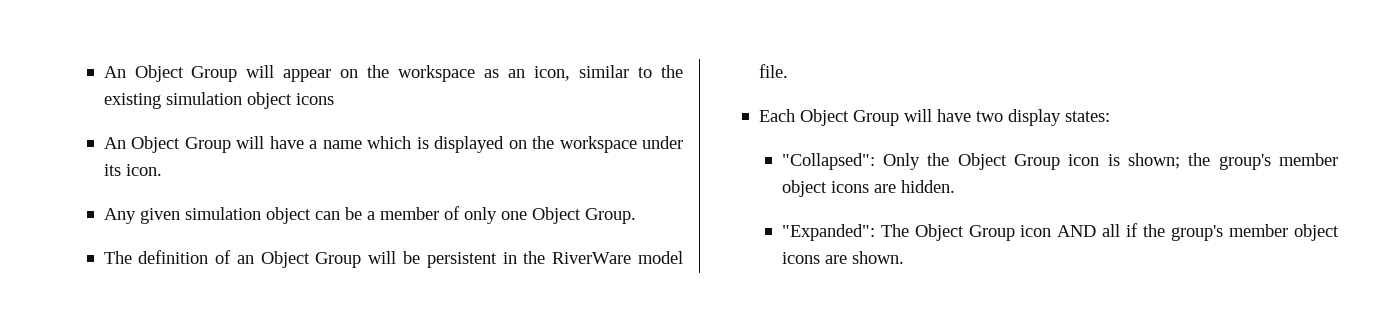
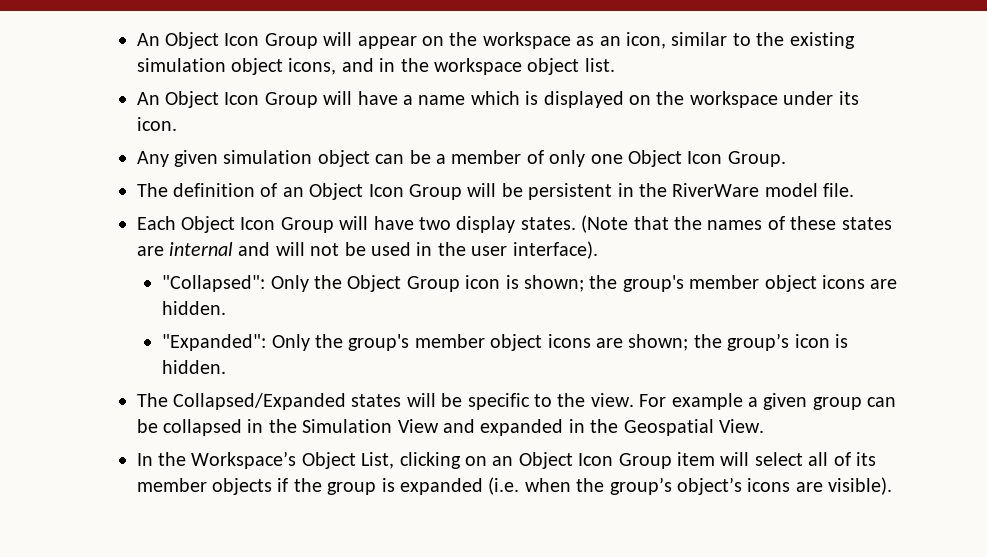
- An Object Group will appear on the workspace as an icon, similar to the existing simulation object icons
- An Object Group will have a name which is displayed on the workspace under its icon.
+ An Object Icon Group will appear on the workspace as an icon, similar to the existing simulation object icons, and in the workspace object list.
+ An Object Icon Group will have a name which is displayed on the workspace under its icon.
- Any given simulation object can be a member of only one Object Group.
+ Any given simulation object can be a member of only one Object Icon Group.
- The definition of an Object Group will be persistent in the RiverWare model file.
+ The definition of an Object Icon Group will be persistent in the RiverWare model file.
- Each Object Group will have two display states:
+ Each Object Icon Group will have two display states. (Note that the names of these states are internal and will not be used in the user interface).
- "Expanded": The Object Group icon AND all if the group's member object icons are shown.
+ "Expanded": Only the group's member object icons are shown; the group’s icon is hidden.
+ The Collapsed/Expanded states will be specific to the view. For example a given group can be collapsed in the Simulation View and expanded in the Geospatial View.
+ In the Workspace’s Object List, clicking on an Object Icon Group item will select all of its member objects if the group is expanded (i.e. when the group’s object’s icons are visible).

